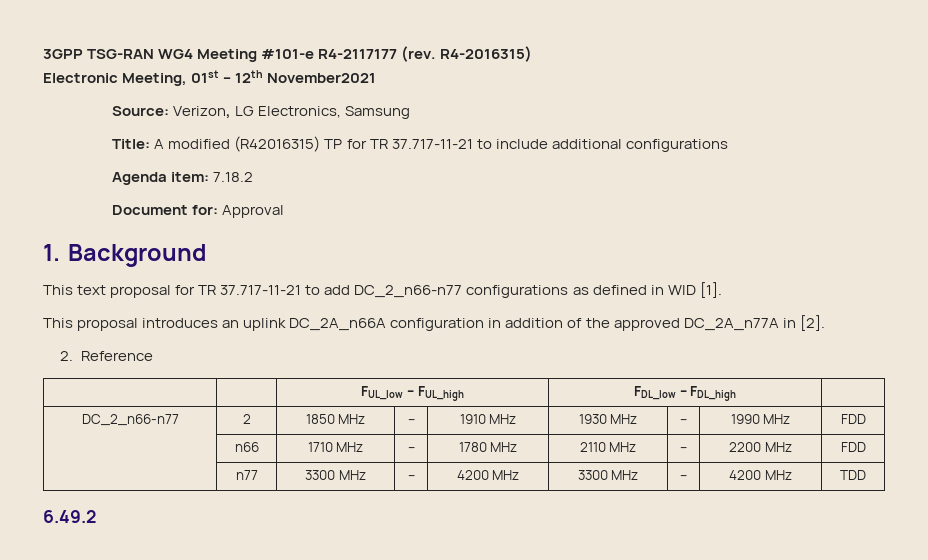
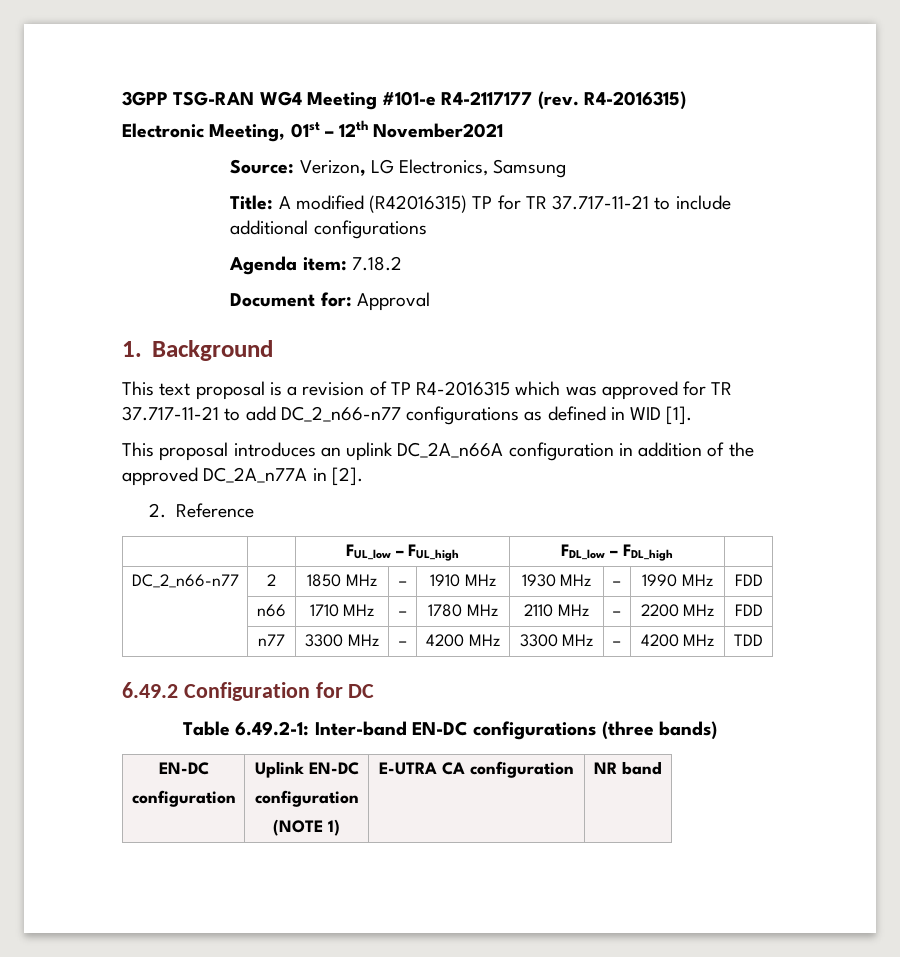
- This text proposal for TR 37.717-11-21 to add DC_2_n66-n77 configurations as defined in WID [1].
+ This text proposal is a revision of TP R4-2016315 which was approved for TR 37.717-11-21 to add DC_2_n66-n77 configurations as defined in WID [1].
- 6.49.2
+ 6.49.2 Configuration for DC
+ Table 6.49.2-1: Inter-band EN-DC configurations (three bands)
+ EN-DC
+ configuration | Uplink EN-DC
+ configuration
+ (NOTE 1) | E-UTRA CA configuration | NR band

